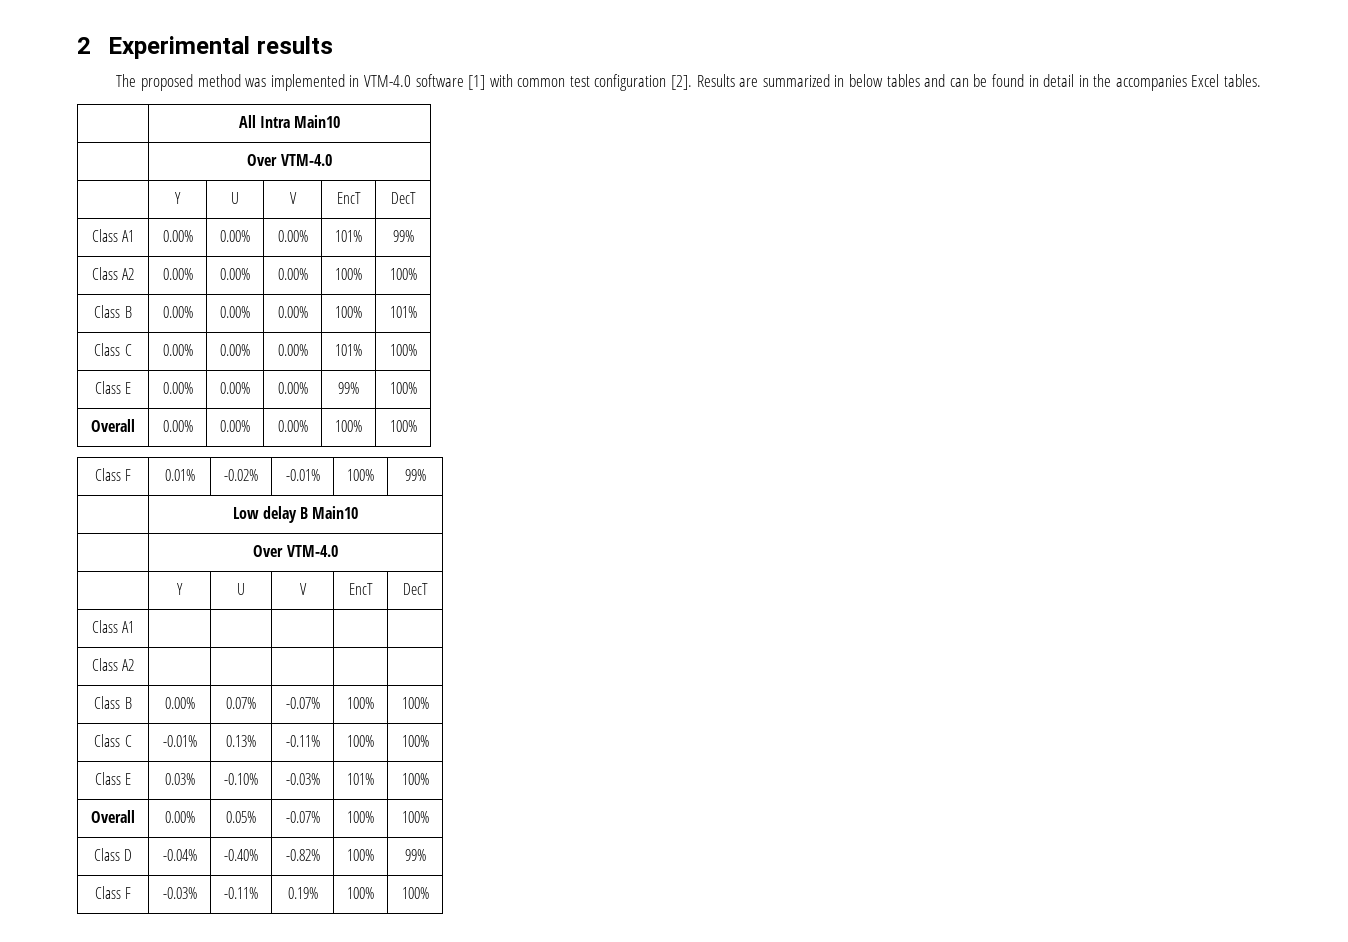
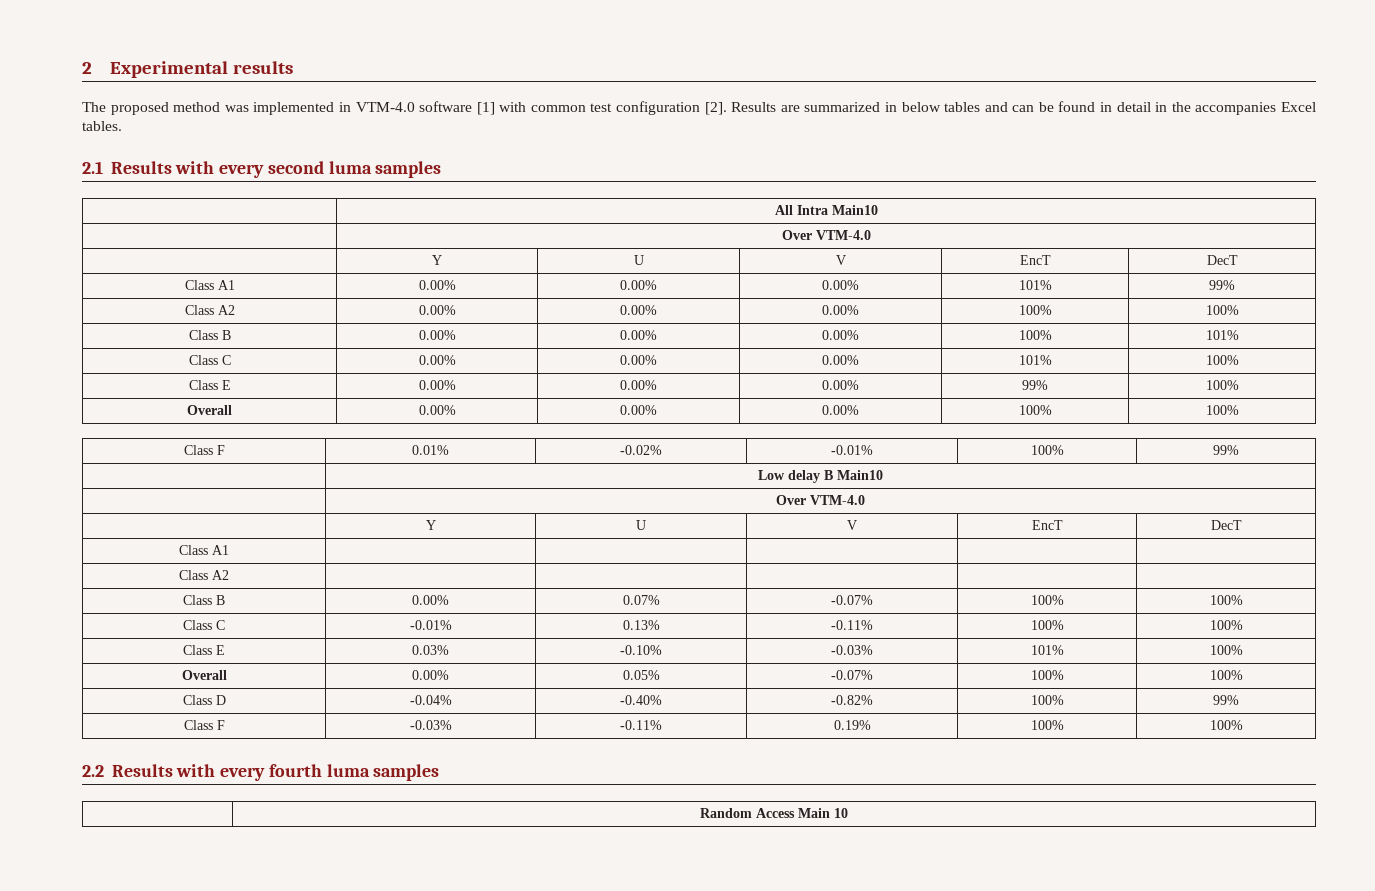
+ 2.1 Results with every second luma samples
+ 2.2 Results with every fourth luma samples
+ | Random Access Main 10

